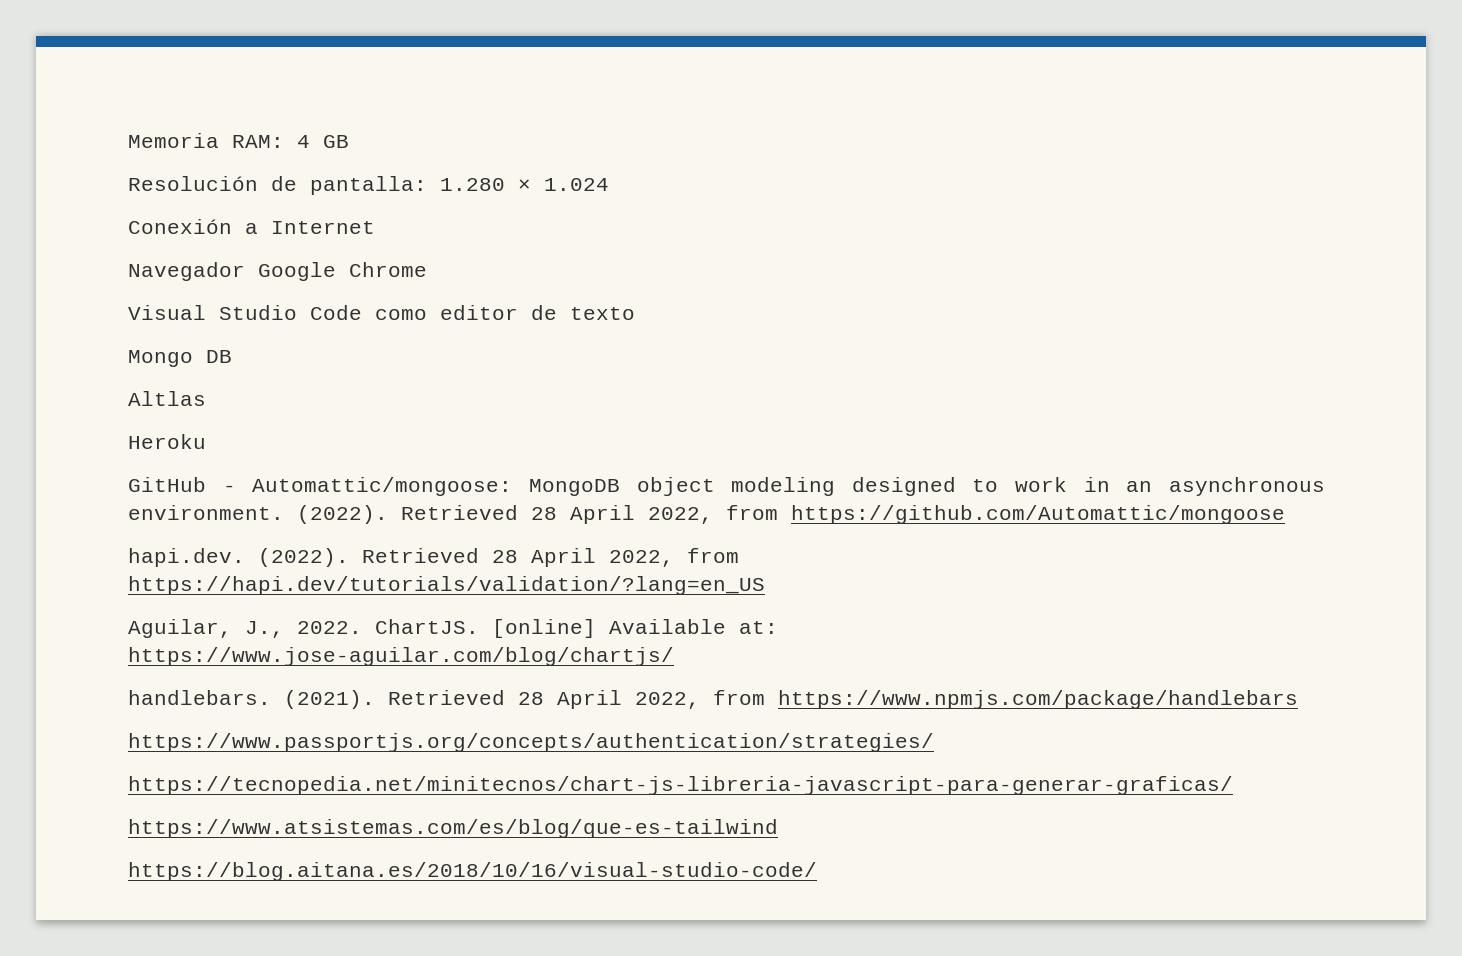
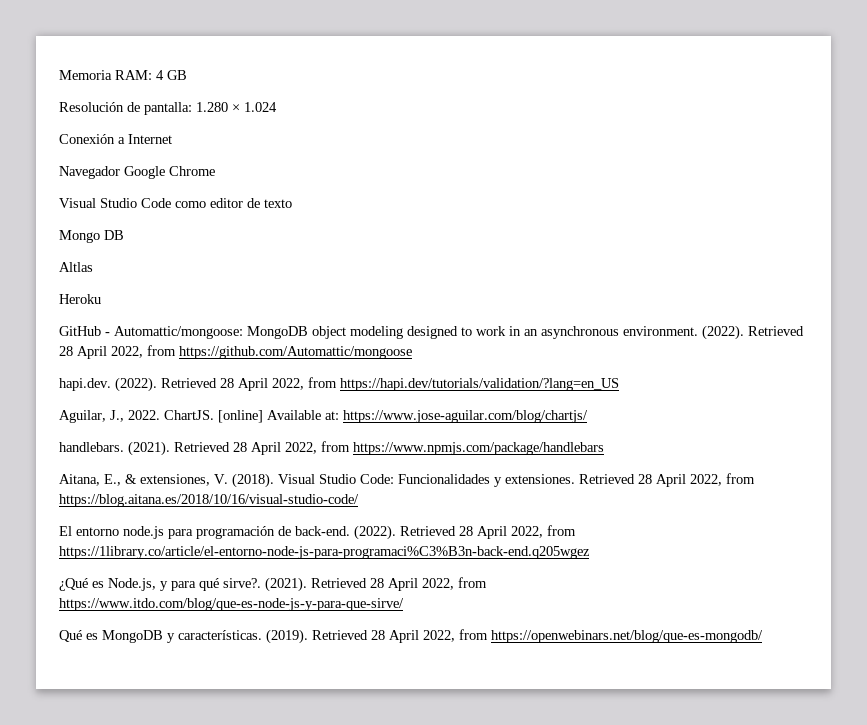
- https://www.passportjs.org/concepts/authentication/strategies/
- https://tecnopedia.net/minitecnos/chart-js-libreria-javascript-para-generar-graficas/
- https://www.atsistemas.com/es/blog/que-es-tailwind
- https://blog.aitana.es/2018/10/16/visual-studio-code/
+ Aitana, E., & extensiones, V. (2018). Visual Studio Code: Funcionalidades y extensiones. Retrieved 28 April 2022, from https://blog.aitana.es/2018/10/16/visual-studio-code/
+ El entorno node.js para programación de back-end. (2022). Retrieved 28 April 2022, from https://1library.co/article/el-entorno-node-js-para-programaci%C3%B3n-back-end.q205wgez
+ ¿Qué es Node.js, y para qué sirve?. (2021). Retrieved 28 April 2022, from https://www.itdo.com/blog/que-es-node-js-y-para-que-sirve/
+ Qué es MongoDB y características. (2019). Retrieved 28 April 2022, from https://openwebinars.net/blog/que-es-mongodb/

